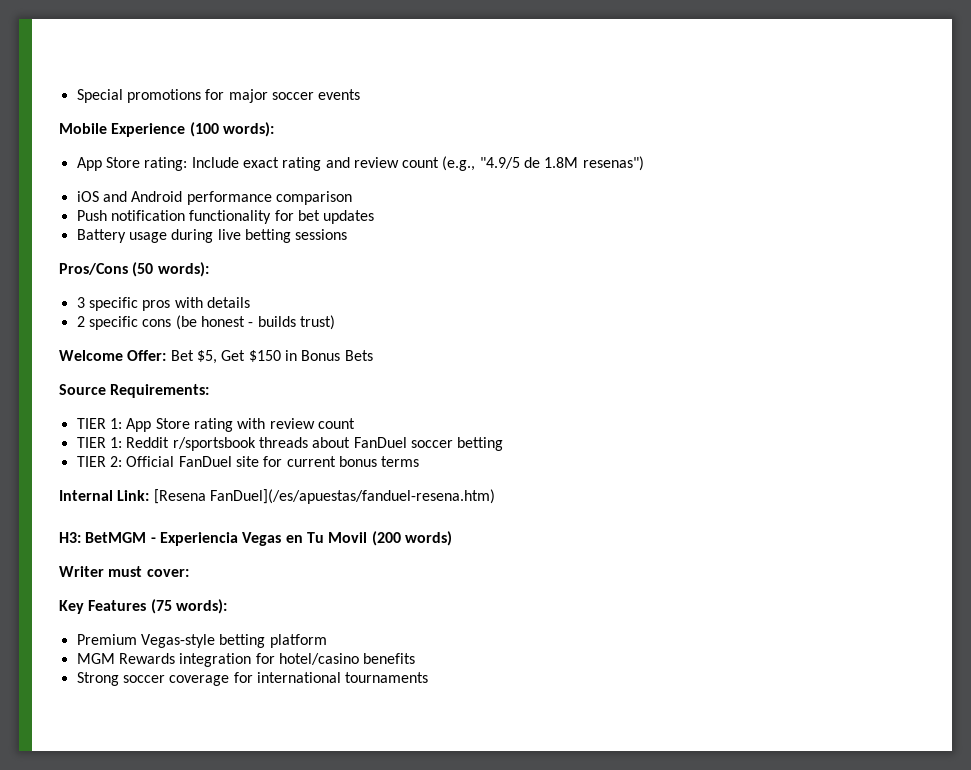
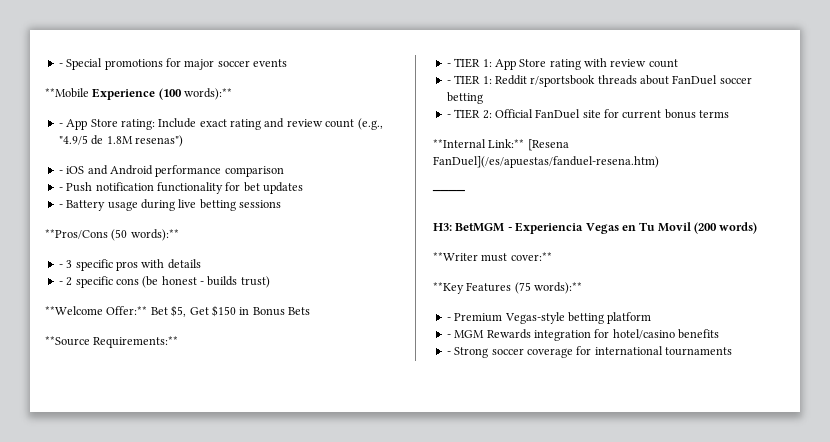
- Special promotions for major soccer events
+ - Special promotions for major soccer events
- Mobile Experience (100 words):
- App Store rating: Include exact rating and review count (e.g., "4.9/5 de 1.8M resenas")
+ **Mobile Experience (100 words):**
+ - App Store rating: Include exact rating and review count (e.g., "4.9/5 de 1.8M resenas")
- iOS and Android performance comparison
+ - iOS and Android performance comparison
- Push notification functionality for bet updates
+ - Push notification functionality for bet updates
- Battery usage during live betting sessions
+ - Battery usage during live betting sessions
- Pros/Cons (50 words):
- 3 specific pros with details
+ **Pros/Cons (50 words):**
+ - 3 specific pros with details
- 2 specific cons (be honest - builds trust)
+ - 2 specific cons (be honest - builds trust)
- Welcome Offer: Bet $5, Get $150 in Bonus Bets
+ **Welcome Offer:** Bet $5, Get $150 in Bonus Bets
- Source Requirements:
- TIER 1: App Store rating with review count
+ **Source Requirements:**
+ - TIER 1: App Store rating with review count
- TIER 1: Reddit r/sportsbook threads about FanDuel soccer betting
+ - TIER 1: Reddit r/sportsbook threads about FanDuel soccer betting
- TIER 2: Official FanDuel site for current bonus terms
+ - TIER 2: Official FanDuel site for current bonus terms
- Internal Link: [Resena FanDuel](/es/apuestas/fanduel-resena.htm)
+ **Internal Link:** [Resena FanDuel](/es/apuestas/fanduel-resena.htm)
+ ────
- Writer must cover:
- Key Features (75 words):
- Premium Vegas-style betting platform
+ **Writer must cover:**
+ **Key Features (75 words):**
+ - Premium Vegas-style betting platform
- MGM Rewards integration for hotel/casino benefits
+ - MGM Rewards integration for hotel/casino benefits
- Strong soccer coverage for international tournaments
+ - Strong soccer coverage for international tournaments

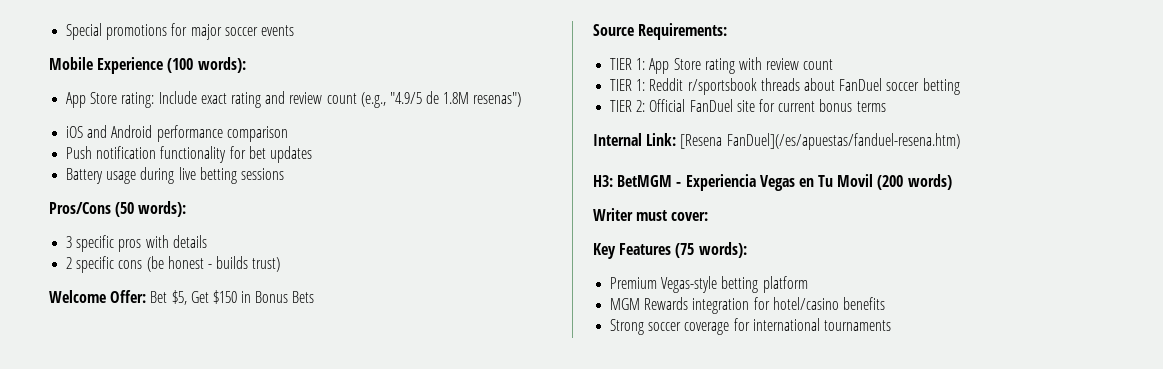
- - Special promotions for major soccer events
+ Special promotions for major soccer events
- **Mobile Experience (100 words):**
- - App Store rating: Include exact rating and review count (e.g., "4.9/5 de 1.8M resenas")
+ Mobile Experience (100 words):
+ App Store rating: Include exact rating and review count (e.g., "4.9/5 de 1.8M resenas")
- - iOS and Android performance comparison
+ iOS and Android performance comparison
- - Push notification functionality for bet updates
+ Push notification functionality for bet updates
- - Battery usage during live betting sessions
+ Battery usage during live betting sessions
- **Pros/Cons (50 words):**
- - 3 specific pros with details
+ Pros/Cons (50 words):
+ 3 specific pros with details
- - 2 specific cons (be honest - builds trust)
+ 2 specific cons (be honest - builds trust)
- **Welcome Offer:** Bet $5, Get $150 in Bonus Bets
+ Welcome Offer: Bet $5, Get $150 in Bonus Bets
- **Source Requirements:**
- - TIER 1: App Store rating with review count
+ Source Requirements:
+ TIER 1: App Store rating with review count
- - TIER 1: Reddit r/sportsbook threads about FanDuel soccer betting
+ TIER 1: Reddit r/sportsbook threads about FanDuel soccer betting
- - TIER 2: Official FanDuel site for current bonus terms
+ TIER 2: Official FanDuel site for current bonus terms
- **Internal Link:** [Resena FanDuel](/es/apuestas/fanduel-resena.htm)
+ Internal Link: [Resena FanDuel](/es/apuestas/fanduel-resena.htm)
- ────
- **Writer must cover:**
- **Key Features (75 words):**
- - Premium Vegas-style betting platform
+ Writer must cover:
+ Key Features (75 words):
+ Premium Vegas-style betting platform
- - MGM Rewards integration for hotel/casino benefits
+ MGM Rewards integration for hotel/casino benefits
- - Strong soccer coverage for international tournaments
+ Strong soccer coverage for international tournaments

